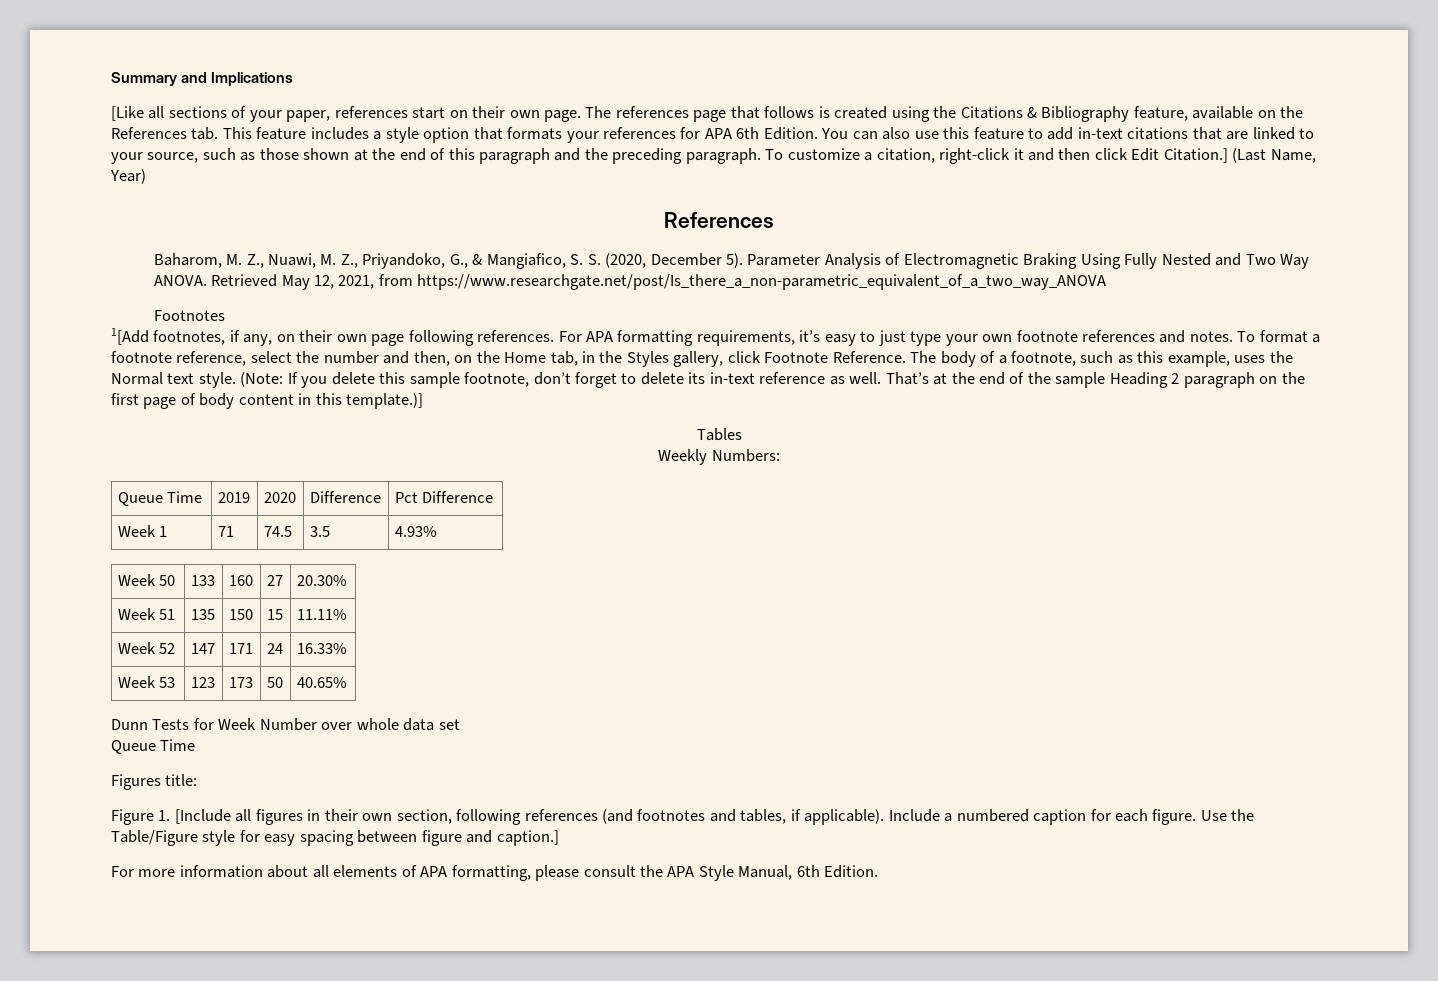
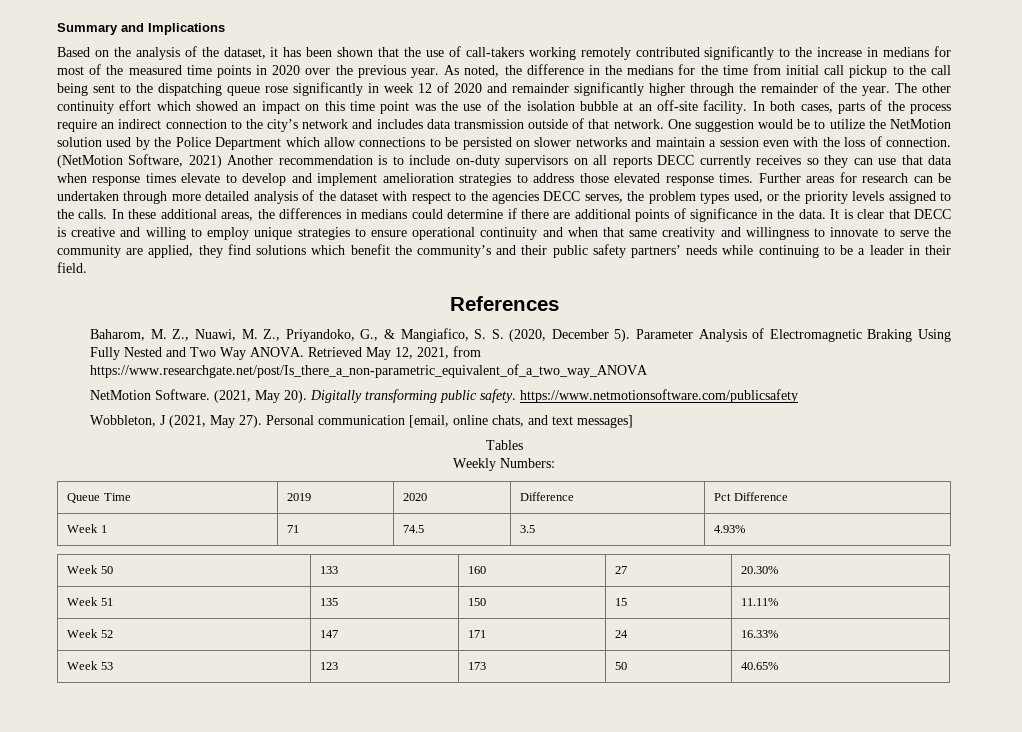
- [Like all sections of your paper, references start on their own page. The references page that follows is created using the Citations & Bibliography feature, available on the References tab. This feature includes a style option that formats your references for APA 6th Edition. You can also use this feature to add in-text citations that are linked to your source, such as those shown at the end of this paragraph and the preceding paragraph. To customize a citation, right-click it and then click Edit Citation.] (Last Name, Year)
+ Based on the analysis of the dataset, it has been shown that the use of call-takers working remotely contributed significantly to the increase in medians for most of the measured time points in 2020 over the previous year. As noted, the difference in the medians for the time from initial call pickup to the call being sent to the dispatching queue rose significantly in week 12 of 2020 and remainder significantly higher through the remainder of the year. The other continuity effort which showed an impact on this time point was the use of the isolation bubble at an off-site facility. In both cases, parts of the process require an indirect connection to the city’s network and includes data transmission outside of that network. One suggestion would be to utilize the NetMotion solution used by the Police Department which allow connections to be persisted on slower networks and maintain a session even with the loss of connection. (NetMotion Software, 2021) Another recommendation is to include on-duty supervisors on all reports DECC currently receives so they can use that data when response times elevate to develop and implement amelioration strategies to address those elevated response times. Further areas for research can be undertaken through more detailed analysis of the dataset with respect to the agencies DECC serves, the problem types used, or the priority levels assigned to the calls. In these additional areas, the differences in medians could determine if there are additional points of significance in the data. It is clear that DECC is creative and willing to employ unique strategies to ensure operational continuity and when that same creativity and willingness to innovate to serve the community are applied, they find solutions which benefit the community’s and their public safety partners’ needs while continuing to be a leader in their field.
- Footnotes
- 1[Add footnotes, if any, on their own page following references. For APA formatting requirements, it’s easy to just type your own footnote references and notes. To format a footnote reference, select the number and then, on the Home tab, in the Styles gallery, click Footnote Reference. The body of a footnote, such as this example, uses the Normal text style. (Note: If you delete this sample footnote, don’t forget to delete its in-text reference as well. That’s at the end of the sample Heading 2 paragraph on the first page of body content in this template.)]
+ NetMotion Software. (2021, May 20). Digitally transforming public safety. https://www.netmotionsoftware.com/publicsafety
+ Wobbleton, J (2021, May 27). Personal communication [email, online chats, and text messages]
- Dunn Tests for Week Number over whole data set
- Queue Time
- Figures title:
- Figure 1. [Include all figures in their own section, following references (and footnotes and tables, if applicable). Include a numbered caption for each figure. Use the Table/Figure style for easy spacing between figure and caption.]
- For more information about all elements of APA formatting, please consult the APA Style Manual, 6th Edition.

